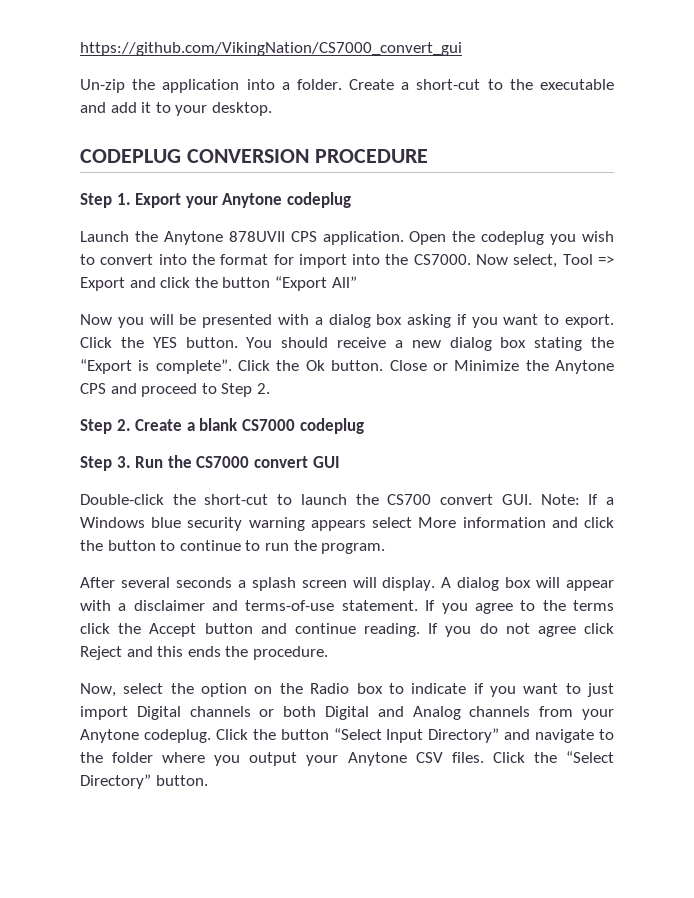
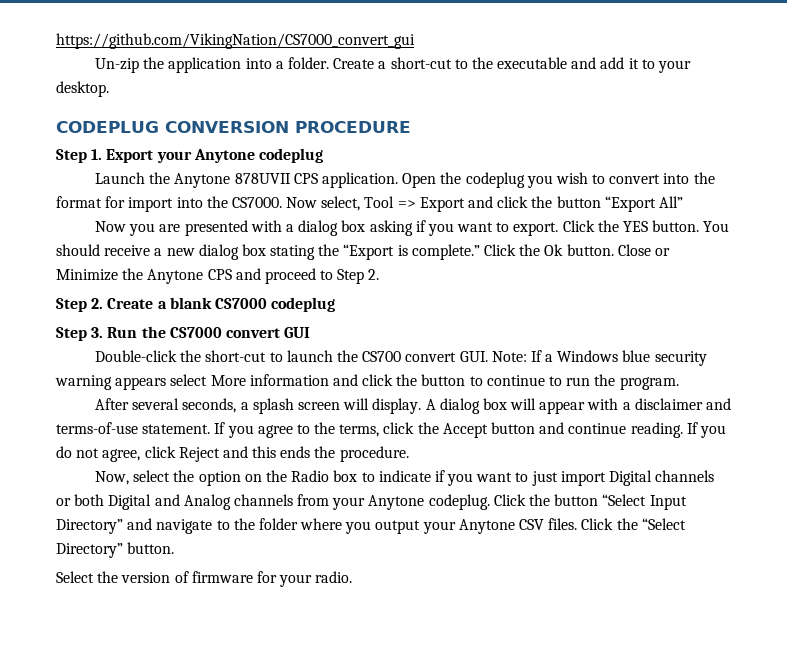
- Now you will be presented with a dialog box asking if you want to export.
+ Now you are presented with a dialog box asking if you want to export.
- You should receive a new dialog box stating the “Export is complete”.
+ You should receive a new dialog box stating the “Export is complete.”
- After several seconds a splash screen will display.
+ After several seconds, a splash screen will display.
- If you agree to the terms click the Accept button and continue reading.
+ If you agree to the terms, click the Accept button and continue reading.
- If you do not agree click Reject and this ends the procedure.
+ If you do not agree, click Reject and this ends the procedure.
+ Select the version of firmware for your radio.

